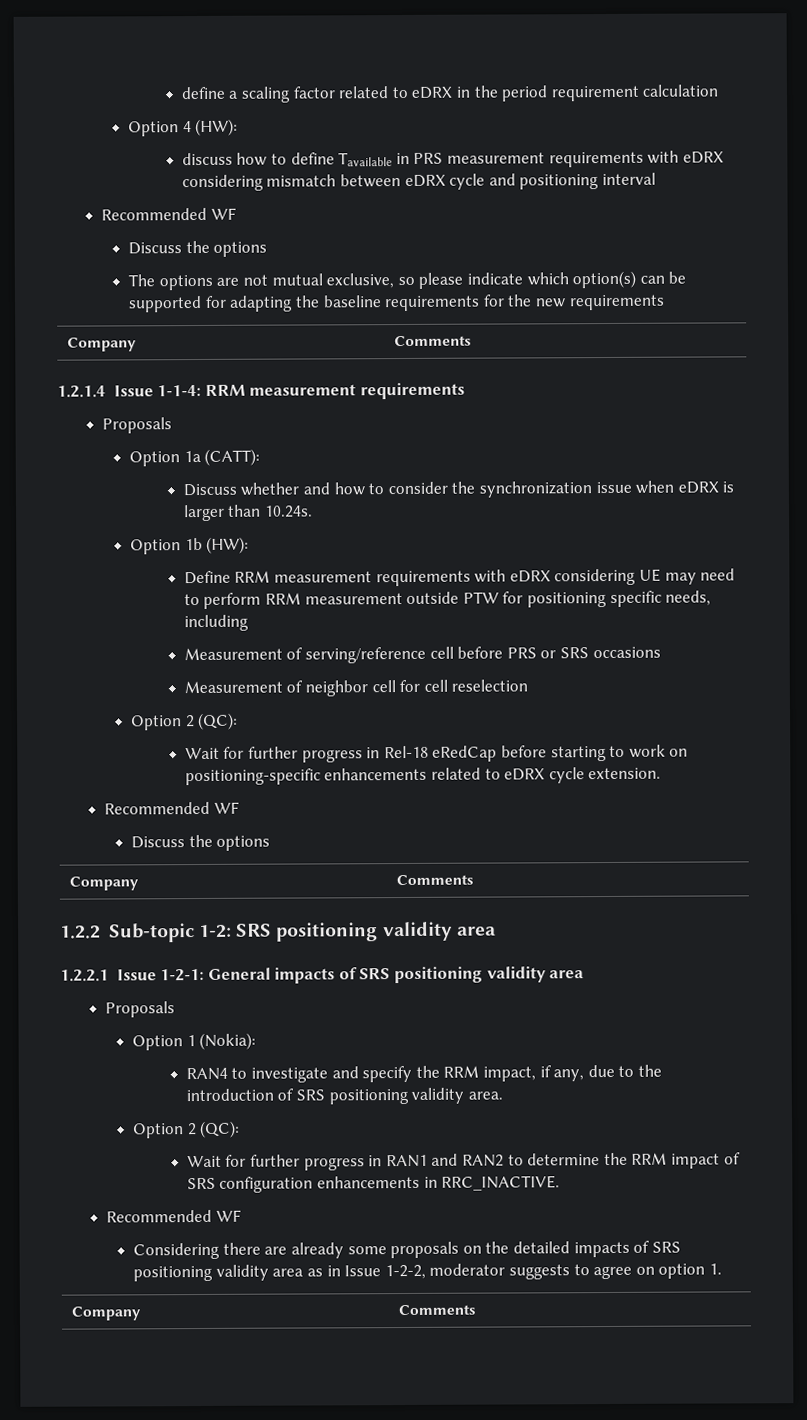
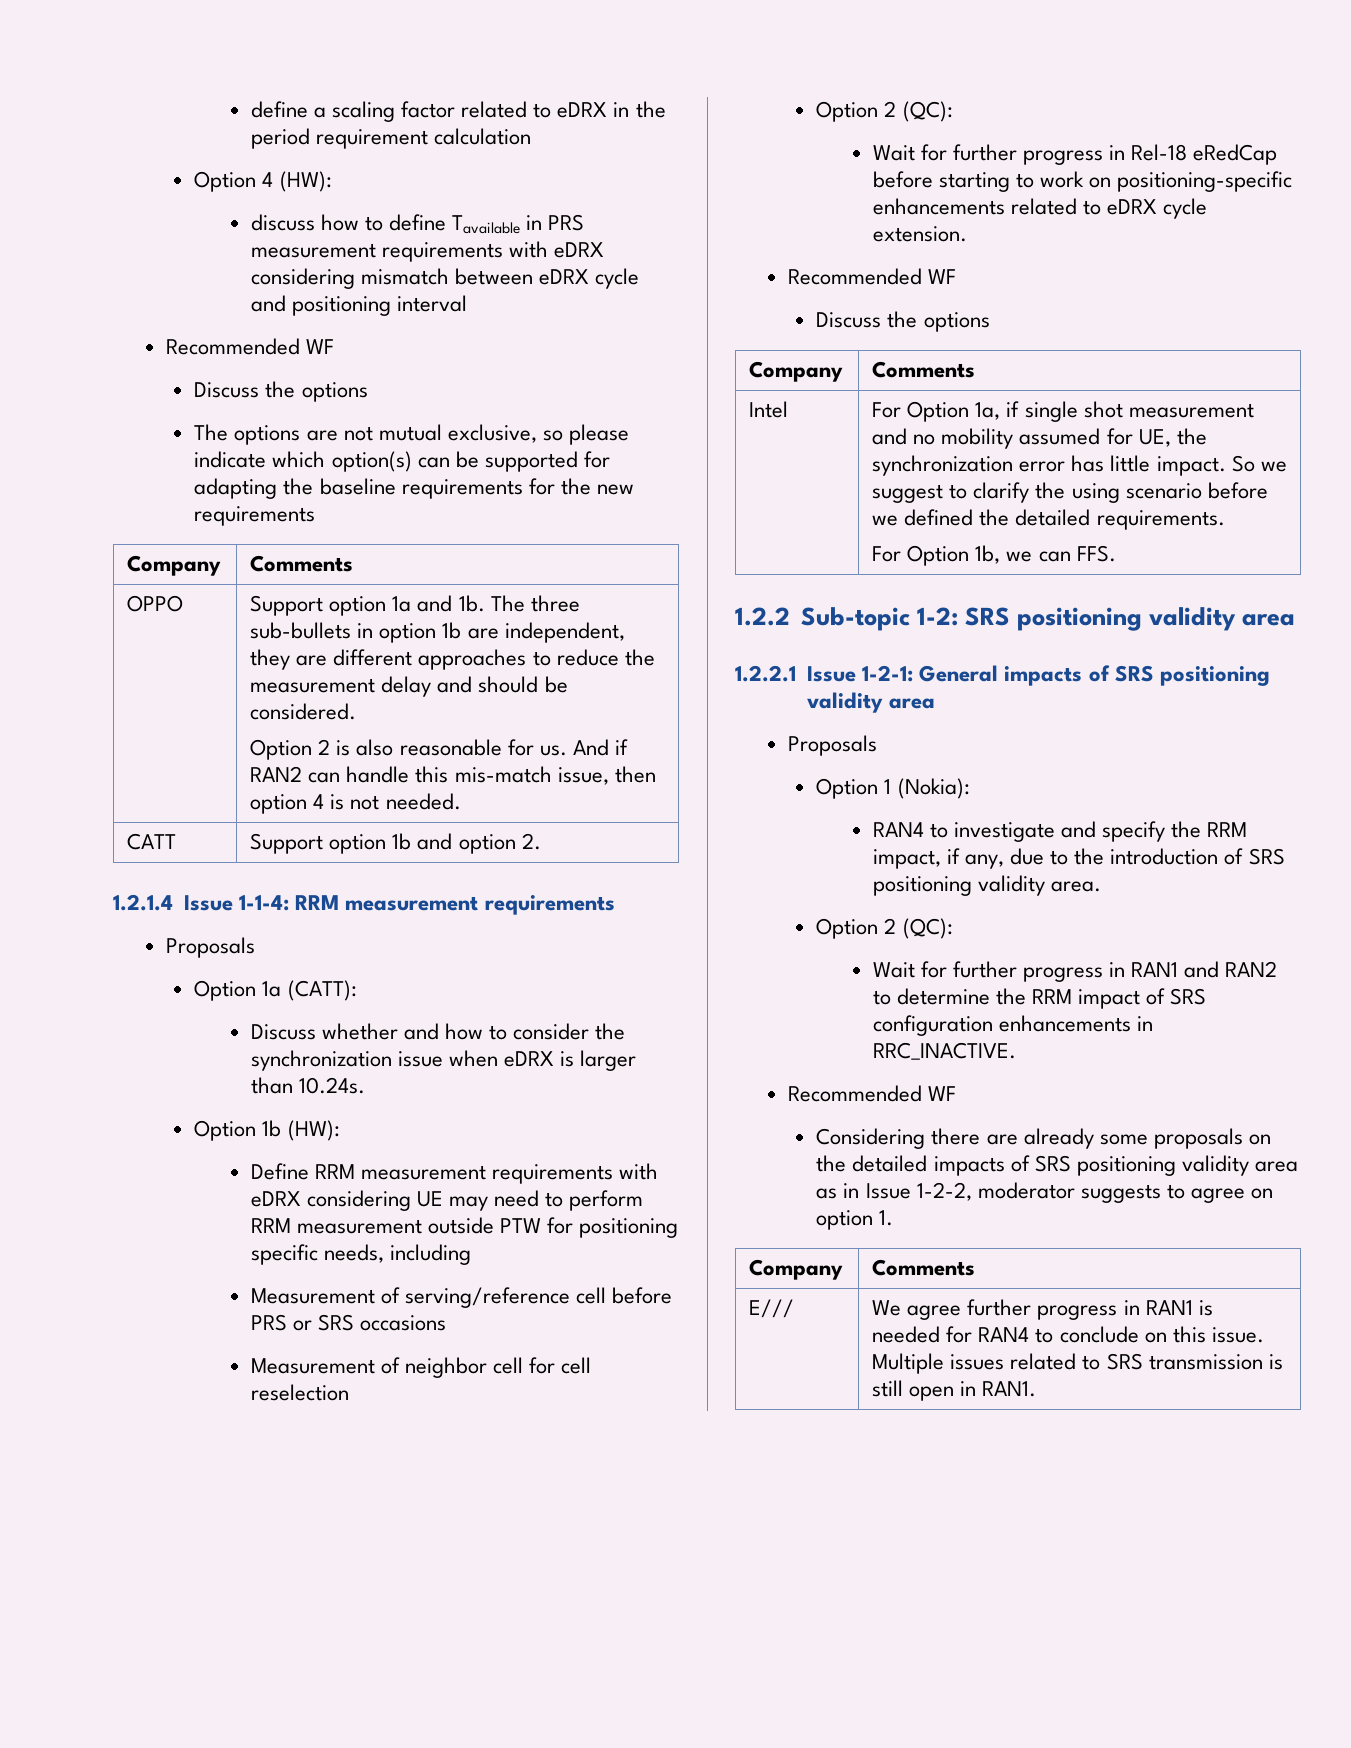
+ OPPO | Support option 1a and 1b. The three sub-bullets in option 1b are independent, they are different approaches to reduce the measurement delay and should be considered.
+ Option 2 is also reasonable for us. And if RAN2 can handle this mis-match issue, then option 4 is not needed.
+ CATT | Support option 1b and option 2.
+ Intel | For Option 1a, if single shot measurement and no mobility assumed for UE, the synchronization error has little impact. So we suggest to clarify the using scenario before we defined the detailed requirements.
+ For Option 1b, we can FFS.
+ E/// | We agree further progress in RAN1 is needed for RAN4 to conclude on this issue. Multiple issues related to SRS transmission is still open in RAN1.

